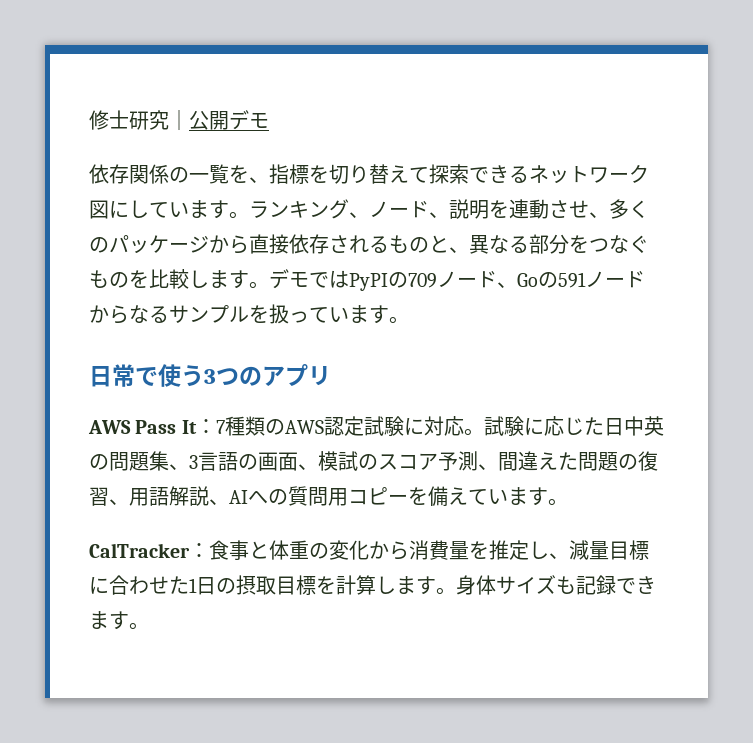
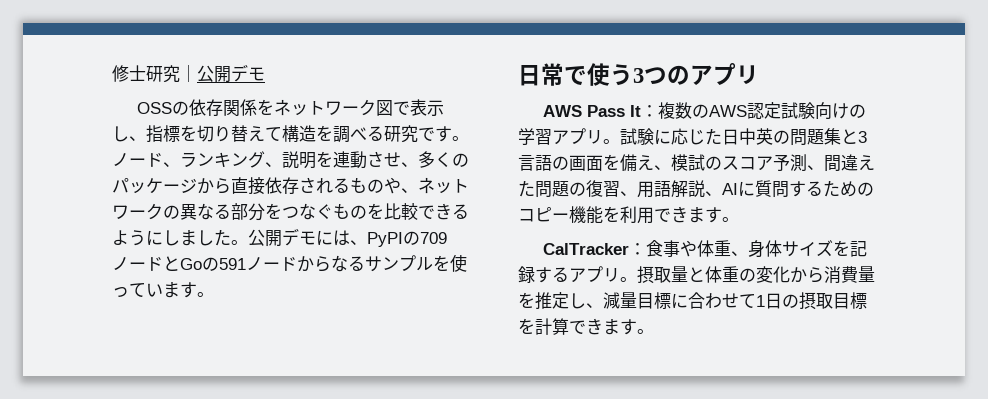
- 依存関係の一覧を、指標を切り替えて探索できるネットワーク図にしています。ランキング、ノード、説明を連動させ、多くのパッケージから直接依存されるものと、異なる部分をつなぐものを比較します。デモではPyPIの709ノード、Goの591ノードからなるサンプルを扱っています。
+ OSSの依存関係をネットワーク図で表示し、指標を切り替えて構造を調べる研究です。ノード、ランキング、説明を連動させ、多くのパッケージから直接依存されるものや、ネットワークの異なる部分をつなぐものを比較できるようにしました。公開デモには、PyPIの709ノードとGoの591ノードからなるサンプルを使っています。
- AWS Pass It：7種類のAWS認定試験に対応。
+ AWS Pass It：複数のAWS認定試験向けの学習アプリ。
- 試験に応じた日中英の問題集、3言語の画面、模試のスコア予測、間違えた問題の復習、用語解説、AIへの質問用コピーを備えています。
- CalTracker：食事と体重の変化から消費量を推定し、減量目標に合わせた1日の摂取目標を計算します。身体サイズも記録できます。
+ 試験に応じた日中英の問題集と3言語の画面を備え、模試のスコア予測、間違えた問題の復習、用語解説、AIに質問するためのコピー機能を利用できます。
+ CalTracker：食事や体重、身体サイズを記録するアプリ。摂取量と体重の変化から消費量を推定し、減量目標に合わせて1日の摂取目標を計算できます。

